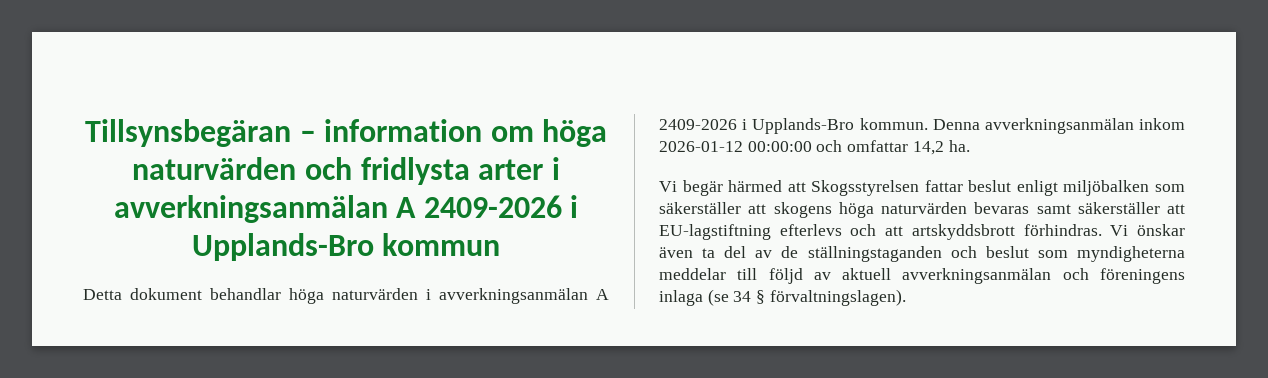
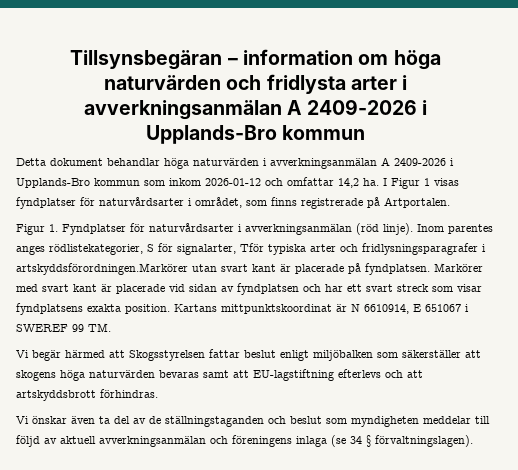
- Detta dokument behandlar höga naturvärden i avverkningsanmälan A 2409-2026 i Upplands-Bro kommun. Denna avverkningsanmälan inkom 2026-01-12 00:00:00 och omfattar 14,2 ha.
+ Detta dokument behandlar höga naturvärden i avverkningsanmälan A 2409-2026 i Upplands-Bro kommun som inkom 2026-01-12 och omfattar 14,2 ha. I Figur 1 visas fyndplatser för naturvårdsarter i området, som finns registrerade på Artportalen.
+ Figur 1. Fyndplatser för naturvårdsarter i avverkningsanmälan (röd linje). Inom parentes anges rödlistekategorier, S för signalarter, Tför typiska arter och fridlysningsparagrafer i artskyddsförordningen.Markörer utan svart kant är placerade på fyndplatsen. Markörer med svart kant är placerade vid sidan av fyndplatsen och har ett svart streck som visar fyndplatsens exakta position. Kartans mittpunktskoordinat är N 6610914, E 651067 i SWEREF 99 TM.
- Vi begär härmed att Skogsstyrelsen fattar beslut enligt miljöbalken som säkerställer att skogens höga naturvärden bevaras samt säkerställer att EU-lagstiftning efterlevs och att artskyddsbrott förhindras. Vi önskar även ta del av de ställningstaganden och beslut som myndigheterna meddelar till följd av aktuell avverkningsanmälan och föreningens inlaga (se 34 § förvaltningslagen).
+ Vi begär härmed att Skogsstyrelsen fattar beslut enligt miljöbalken som säkerställer att skogens höga naturvärden bevaras samt att EU-lagstiftning efterlevs och att artskyddsbrott förhindras.
+ Vi önskar även ta del av de ställningstaganden och beslut som myndigheten meddelar till följd av aktuell avverkningsanmälan och föreningens inlaga (se 34 § förvaltningslagen).

